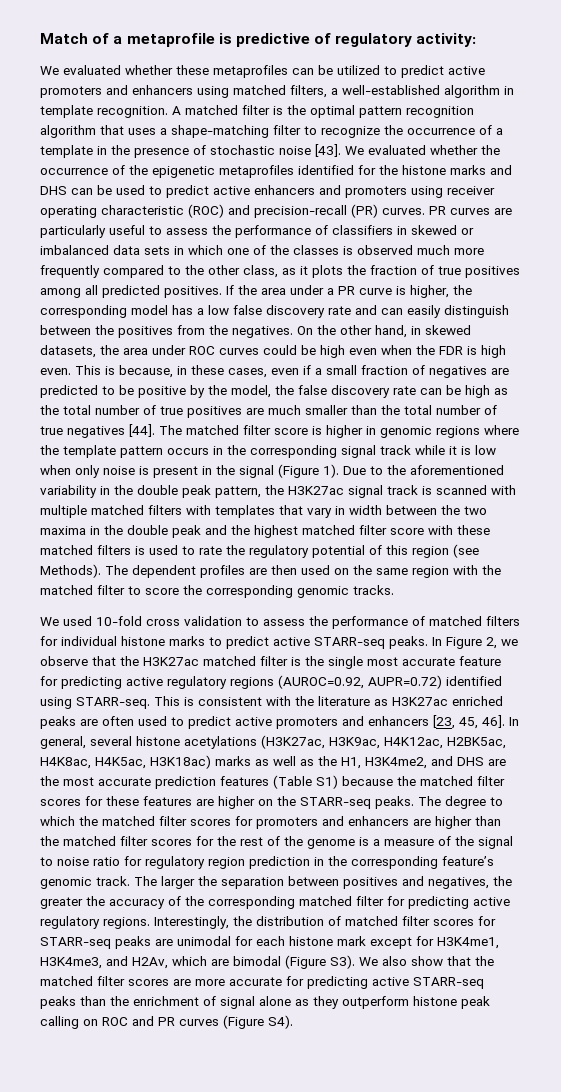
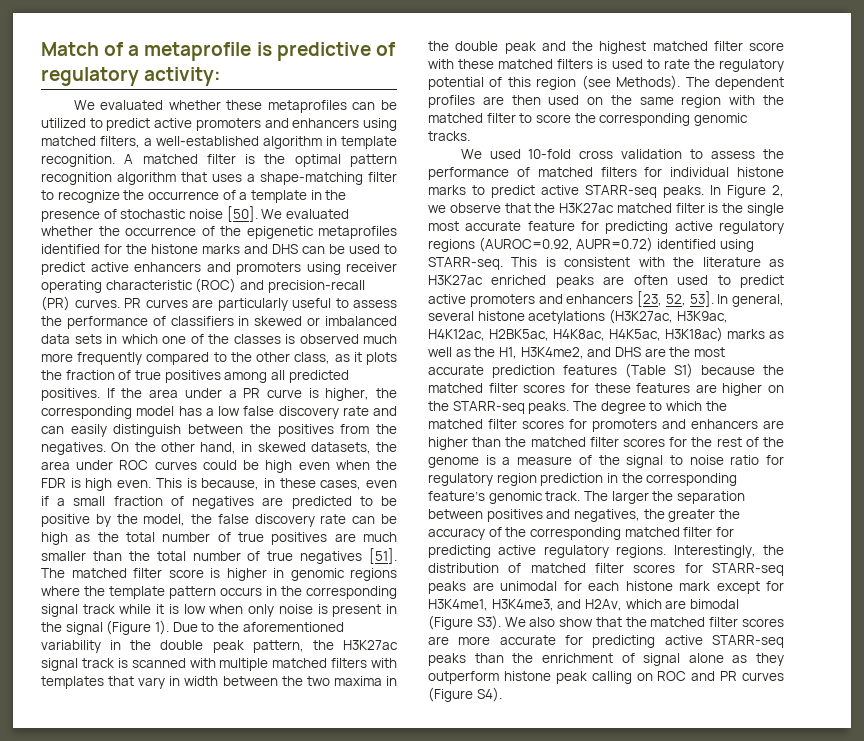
- A matched filter is the optimal pattern recognition algorithm that uses a shape-matching filter to recognize the occurrence of a template in the presence of stochastic noise [43].
+ A matched filter is the optimal pattern recognition algorithm that uses a shape-matching filter to recognize the occurrence of a template in the presence of stochastic noise [50].
- This is because, in these cases, even if a small fraction of negatives are predicted to be positive by the model, the false discovery rate can be high as the total number of true positives are much smaller than the total number of true negatives [44].
+ This is because, in these cases, even if a small fraction of negatives are predicted to be positive by the model, the false discovery rate can be high as the total number of true positives are much smaller than the total number of true negatives [51].
- This is consistent with the literature as H3K27ac enriched peaks are often used to predict active promoters and enhancers [23, 45, 46].
+ This is consistent with the literature as H3K27ac enriched peaks are often used to predict active promoters and enhancers [23, 52, 53].

